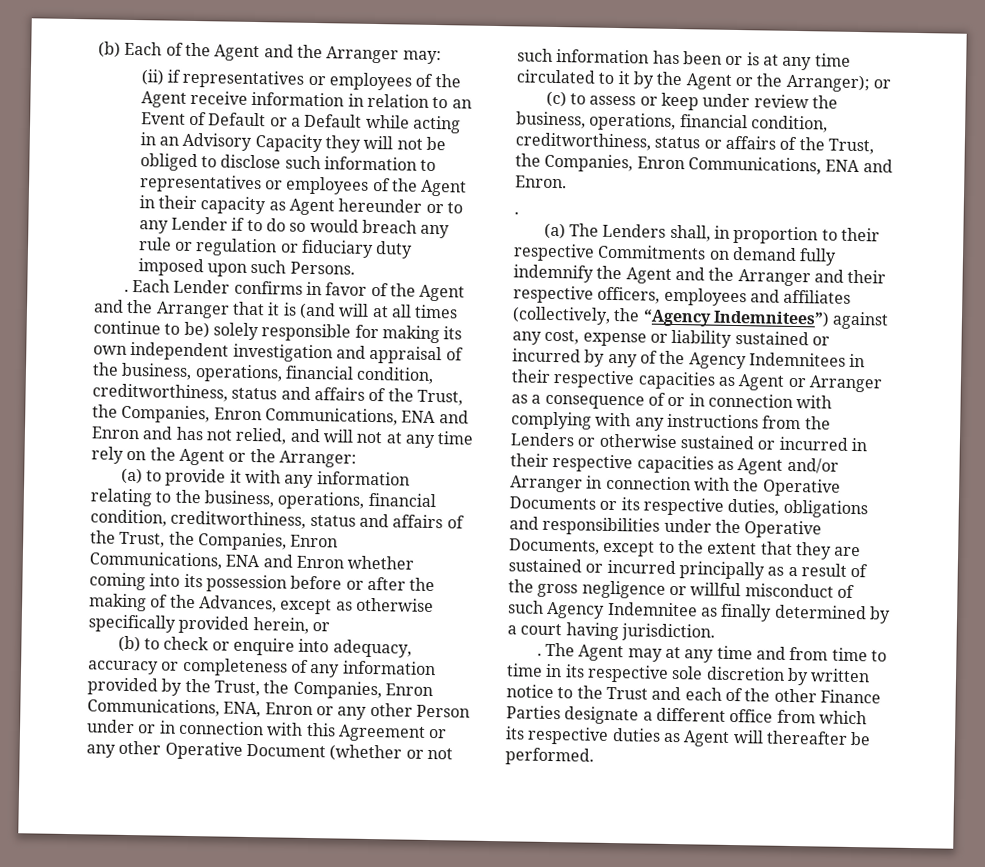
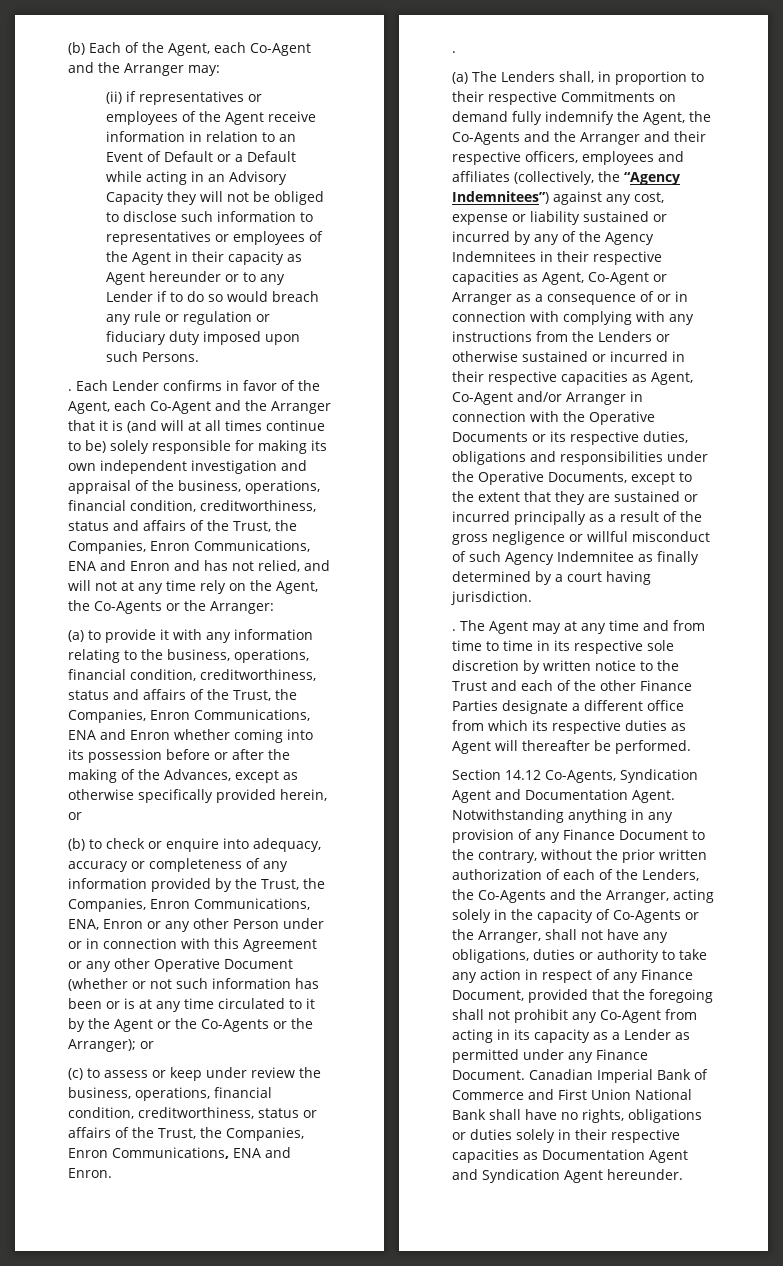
- (b) Each of the Agent and the Arranger may:
+ (b) Each of the Agent, each Co-Agent and the Arranger may:
- Each Lender confirms in favor of the Agent and the Arranger that it is (and will at all times continue to be) solely responsible for making its own independent investigation and appraisal of the business, operations, financial condition, creditworthiness, status and affairs of the Trust, the Companies, Enron Communications, ENA and Enron and has not relied, and will not at any time rely on the Agent or the Arranger:
+ Each Lender confirms in favor of the Agent, each Co-Agent and the Arranger that it is (and will at all times continue to be) solely responsible for making its own independent investigation and appraisal of the business, operations, financial condition, creditworthiness, status and affairs of the Trust, the Companies, Enron Communications, ENA and Enron and has not relied, and will not at any time rely on the Agent, the Co-Agents or the Arranger:
- (b) to check or enquire into adequacy, accuracy or completeness of any information provided by the Trust, the Companies, Enron Communications, ENA, Enron or any other Person under or in connection with this Agreement or any other Operative Document (whether or not such information has been or is at any time circulated to it by the Agent or the Arranger);
+ (b) to check or enquire into adequacy, accuracy or completeness of any information provided by the Trust, the Companies, Enron Communications, ENA, Enron or any other Person under or in connection with this Agreement or any other Operative Document (whether or not such information has been or is at any time circulated to it by the Agent or the Co-Agents or the Arranger);
- (a) The Lenders shall, in proportion to their respective Commitments on demand fully indemnify the Agent and the Arranger and their respective officers, employees and affiliates (collectively, the “Agency Indemnitees”) against any cost, expense or liability sustained or incurred by any of the Agency Indemnitees in their respective capacities as Agent or Arranger as a consequence of or in connection with complying with any instructions from the Lenders or otherwise sustained or incurred in their respective capacities as Agent and/or Arranger in connection with the Operative Documents or its respective duties, obligations and responsibilities under the Operative Documents, except to the extent that they are sustained or incurred principally as a result of the gross negligence or willful misconduct of such Agency Indemnitee as finally determined by a court having jurisdiction.
+ (a) The Lenders shall, in proportion to their respective Commitments on demand fully indemnify the Agent, the Co-Agents and the Arranger and their respective officers, employees and affiliates (collectively, the “Agency Indemnitees”) against any cost, expense or liability sustained or incurred by any of the Agency Indemnitees in their respective capacities as Agent, Co-Agent or Arranger as a consequence of or in connection with complying with any instructions from the Lenders or otherwise sustained or incurred in their respective capacities as Agent, Co-Agent and/or Arranger in connection with the Operative Documents or its respective duties, obligations and responsibilities under the Operative Documents, except to the extent that they are sustained or incurred principally as a result of the gross negligence or willful misconduct of such Agency Indemnitee as finally determined by a court having jurisdiction.
+ Section 14.12 Co-Agents, Syndication Agent and Documentation Agent. Notwithstanding anything in any provision of any Finance Document to the contrary, without the prior written authorization of each of the Lenders, the Co-Agents and the Arranger, acting solely in the capacity of Co-Agents or the Arranger, shall not have any obligations, duties or authority to take any action in respect of any Finance Document, provided that the foregoing shall not prohibit any Co-Agent from acting in its capacity as a Lender as permitted under any Finance Document. Canadian Imperial Bank of Commerce and First Union National Bank shall have no rights, obligations or duties solely in their respective capacities as Documentation Agent and Syndication Agent hereunder.

